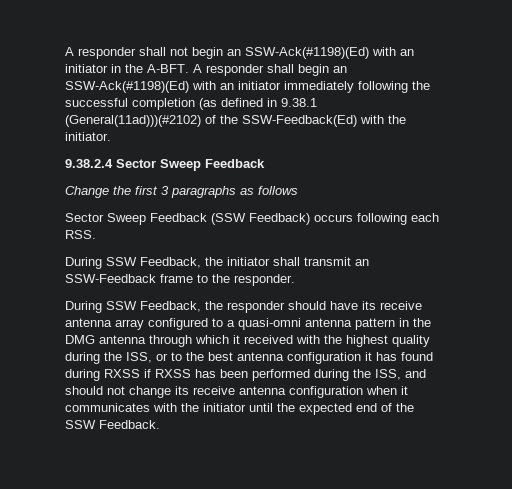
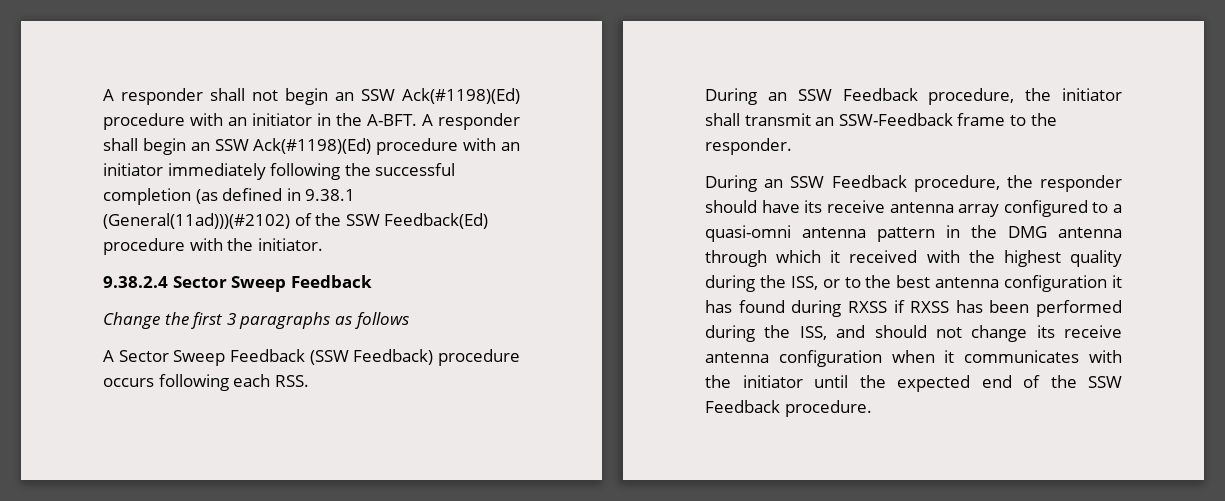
- A responder shall not begin an SSW-Ack(#1198)(Ed) with an initiator in the A-BFT.
+ A responder shall not begin an SSW Ack(#1198)(Ed) procedure with an initiator in the A-BFT.
- A responder shall begin an SSW-Ack(#1198)(Ed) with an initiator immediately following the successful completion (as defined in 9.38.1 (General(11ad)))(#2102) of the SSW-Feedback(Ed) with the initiator.
+ A responder shall begin an SSW Ack(#1198)(Ed) procedure with an initiator immediately following the successful completion (as defined in 9.38.1 (General(11ad)))(#2102) of the SSW Feedback(Ed) procedure with the initiator.
- Sector Sweep Feedback (SSW Feedback) occurs following each RSS.
+ A Sector Sweep Feedback (SSW Feedback) procedure occurs following each RSS.
- During SSW Feedback, the initiator shall transmit an SSW-Feedback frame to the responder.
+ During an SSW Feedback procedure, the initiator shall transmit an SSW-Feedback frame to the responder.
- During SSW Feedback, the responder should have its receive antenna array configured to a quasi-omni antenna pattern in the DMG antenna through which it received with the highest quality during the ISS, or to the best antenna configuration it has found during RXSS if RXSS has been performed during the ISS, and should not change its receive antenna configuration when it communicates with the initiator until the expected end of the SSW Feedback.
+ During an SSW Feedback procedure, the responder should have its receive antenna array configured to a quasi-omni antenna pattern in the DMG antenna through which it received with the highest quality during the ISS, or to the best antenna configuration it has found during RXSS if RXSS has been performed during the ISS, and should not change its receive antenna configuration when it communicates with the initiator until the expected end of the SSW Feedback procedure.

